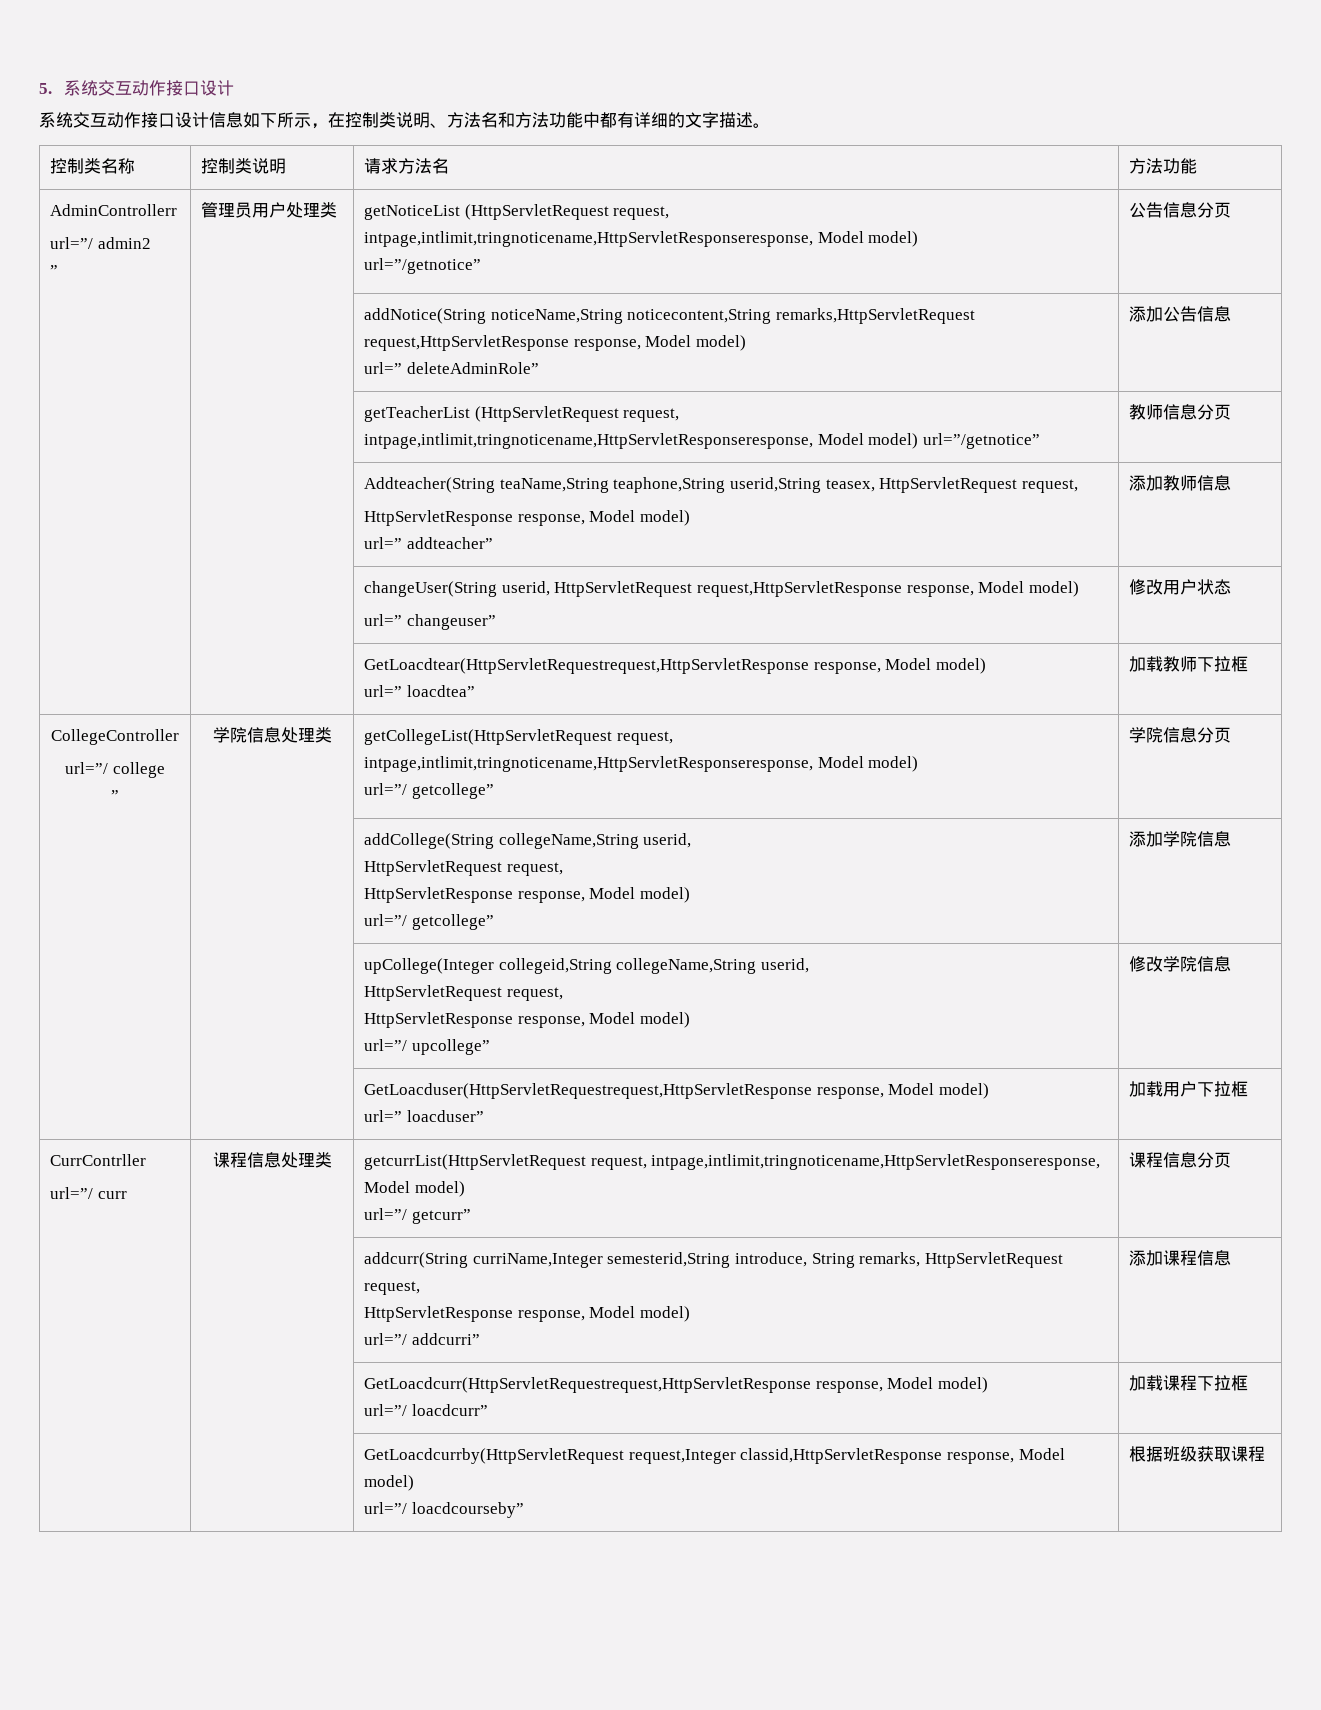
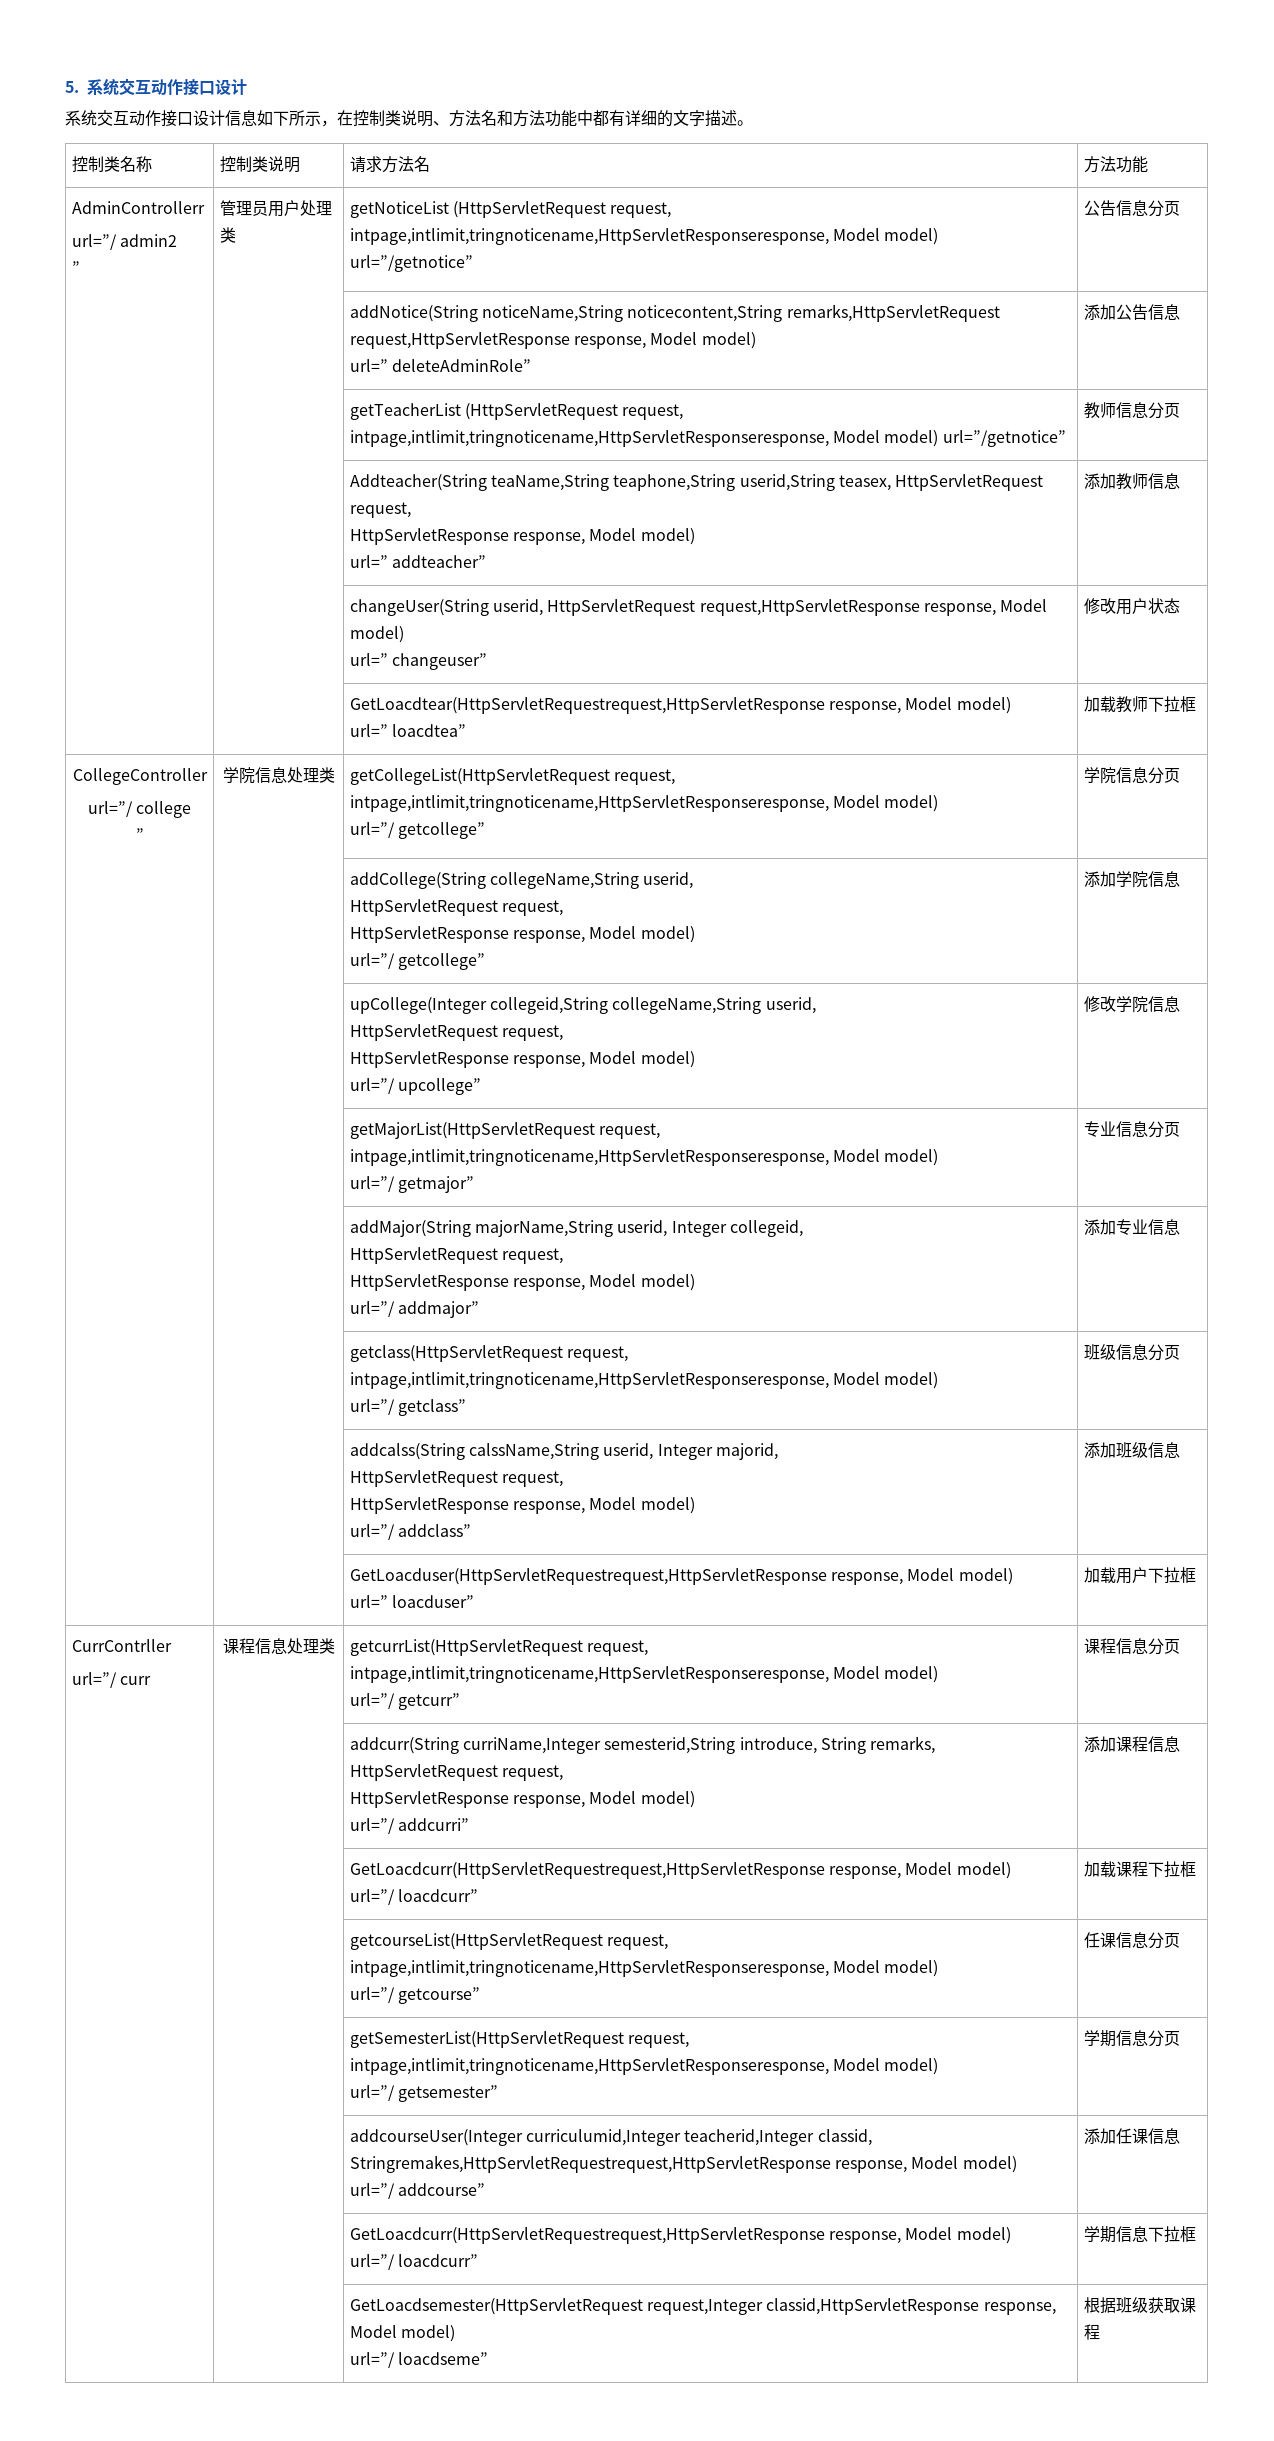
+ | | getMajorList(HttpServletRequest request, intpage,intlimit,tringnoticename,HttpServletResponseresponse, Model model)
+ url=”/ getmajor” | 专业信息分页
+ | | addMajor(String majorName,String userid, Integer collegeid,
+ HttpServletRequest request,
+ HttpServletResponse response, Model model)
+ url=”/ addmajor” | 添加专业信息
+ | | getclass(HttpServletRequest request, intpage,intlimit,tringnoticename,HttpServletResponseresponse, Model model)
+ url=”/ getclass” | 班级信息分页
+ | | addcalss(String calssName,String userid, Integer majorid,
+ HttpServletRequest request,
+ HttpServletResponse response, Model model)
+ url=”/ addclass” | 添加班级信息
- | | GetLoacdcurrby(HttpServletRequest request,Integer classid,HttpServletResponse response, Model model)
- url=”/ loacdcourseby” | 根据班级获取课程
+ | | getcourseList(HttpServletRequest request, intpage,intlimit,tringnoticename,HttpServletResponseresponse, Model model)
+ url=”/ getcourse” | 任课信息分页
+ | | getSemesterList(HttpServletRequest request, intpage,intlimit,tringnoticename,HttpServletResponseresponse, Model model)
+ url=”/ getsemester” | 学期信息分页
+ | | addcourseUser(Integer curriculumid,Integer teacherid,Integer classid, Stringremakes,HttpServletRequestrequest,HttpServletResponse response, Model model)
+ url=”/ addcourse” | 添加任课信息
+ | | GetLoacdcurr(HttpServletRequestrequest,HttpServletResponse response, Model model)
+ url=”/ loacdcurr” | 学期信息下拉框
+ | | GetLoacdsemester(HttpServletRequest request,Integer classid,HttpServletResponse response, Model model)
+ url=”/ loacdseme” | 根据班级获取课程

